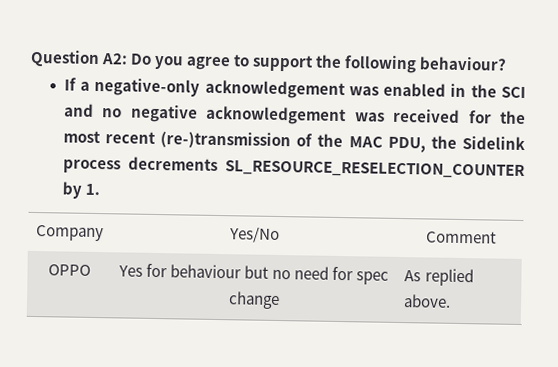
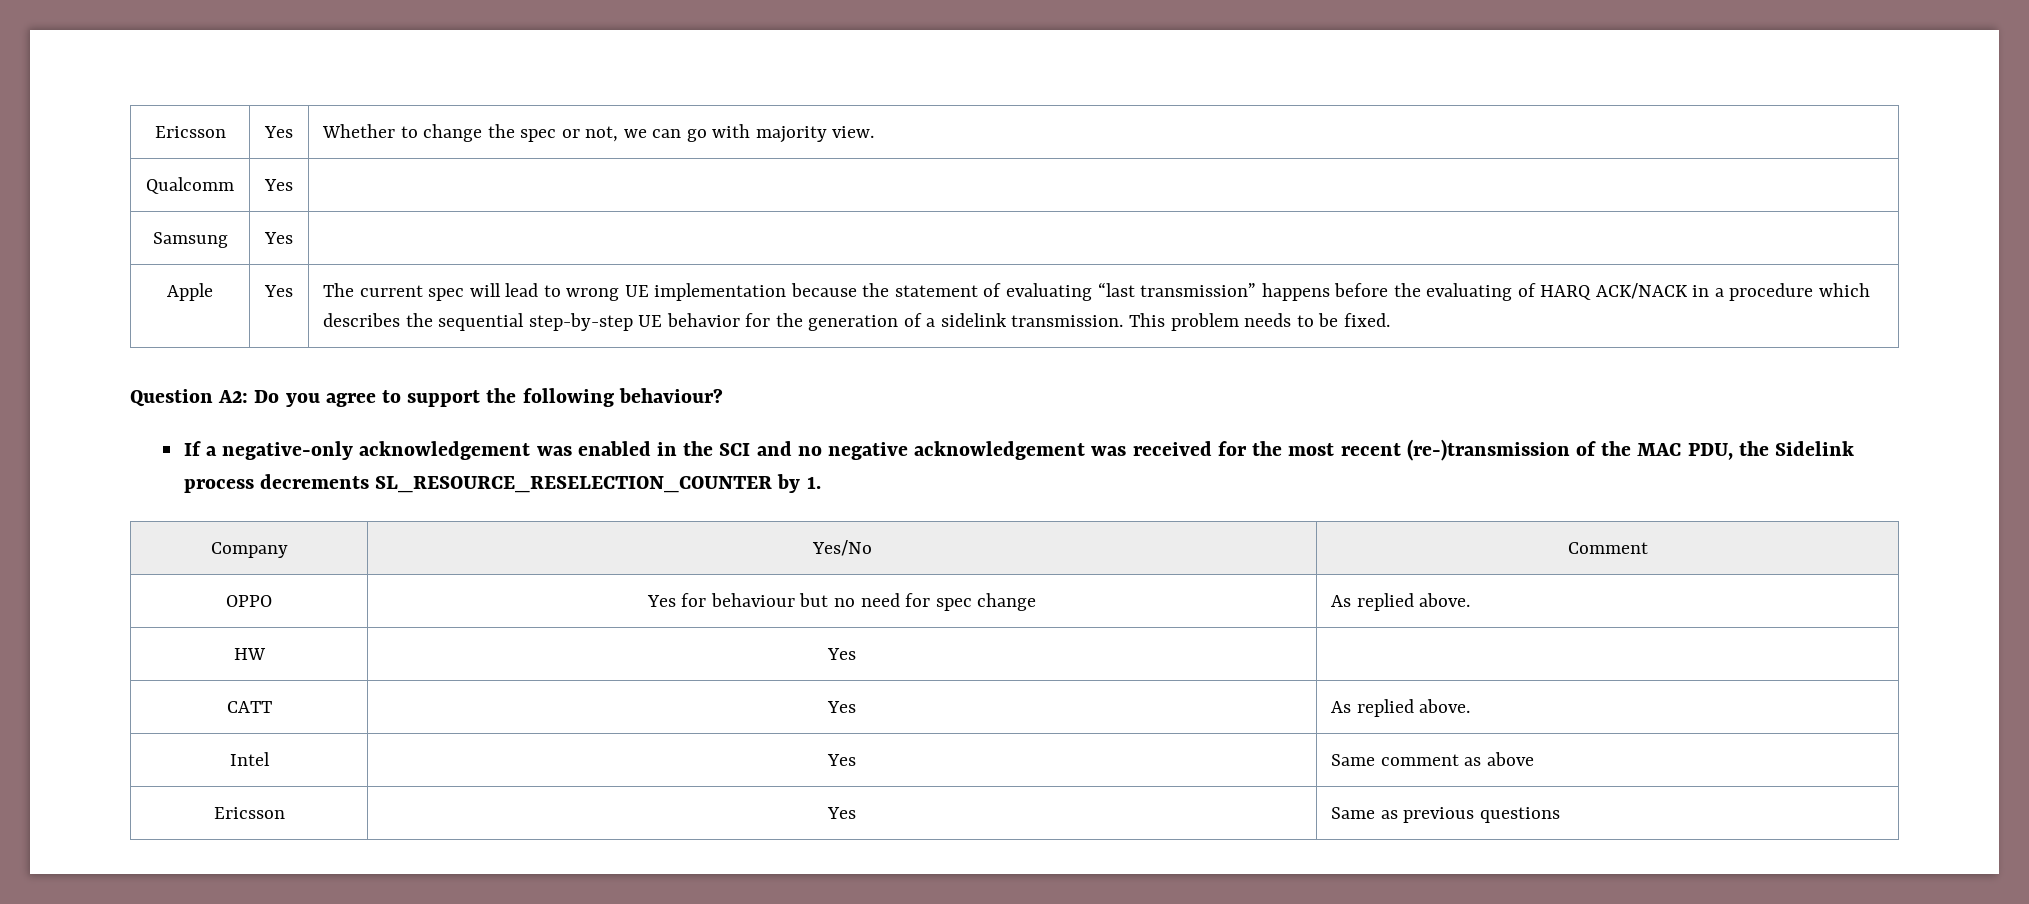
+ Ericsson | Yes | Whether to change the spec or not, we can go with majority view.
+ Qualcomm | Yes |
+ Samsung | Yes |
+ Apple | Yes | The current spec will lead to wrong UE implementation because the statement of evaluating “last transmission” happens before the evaluating of HARQ ACK/NACK in a procedure which describes the sequential step-by-step UE behavior for the generation of a sidelink transmission. This problem needs to be fixed.
+ HW | Yes |
+ CATT | Yes | As replied above.
+ Intel | Yes | Same comment as above
+ Ericsson | Yes | Same as previous questions

